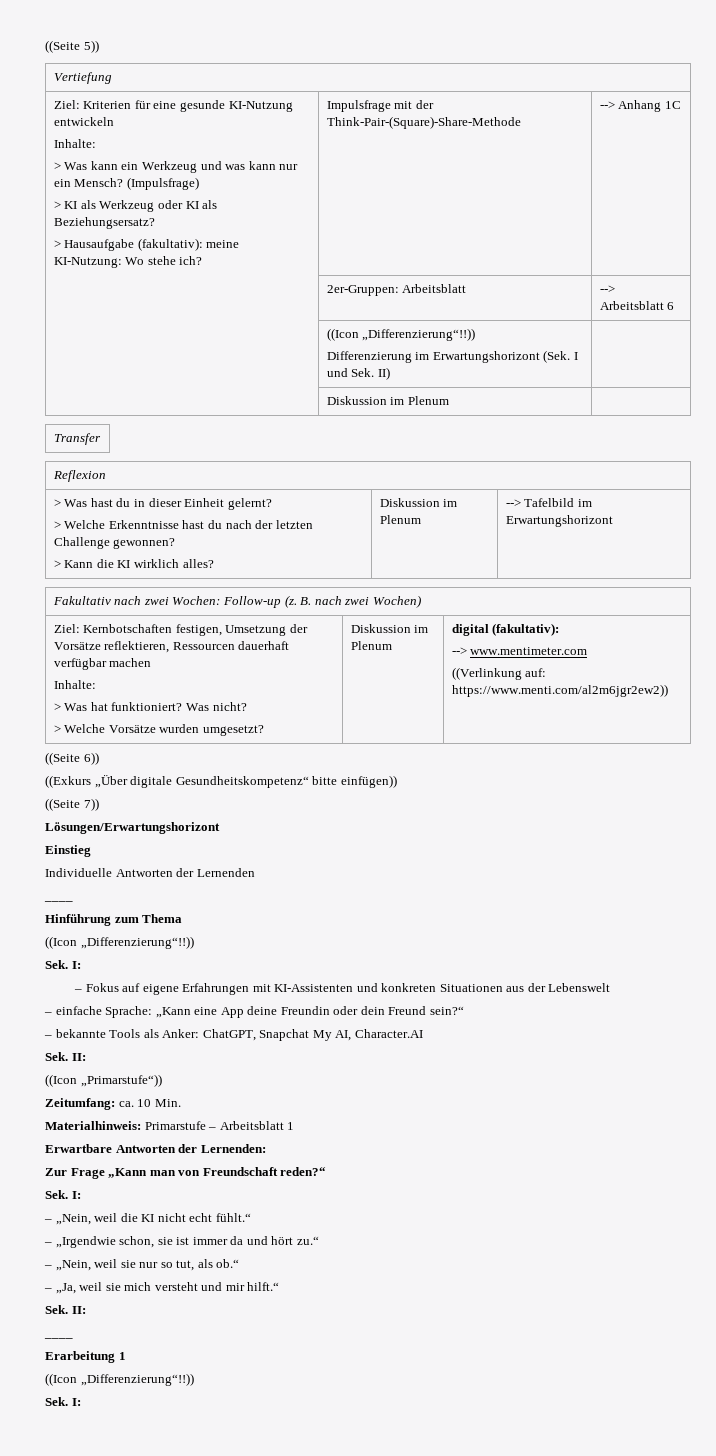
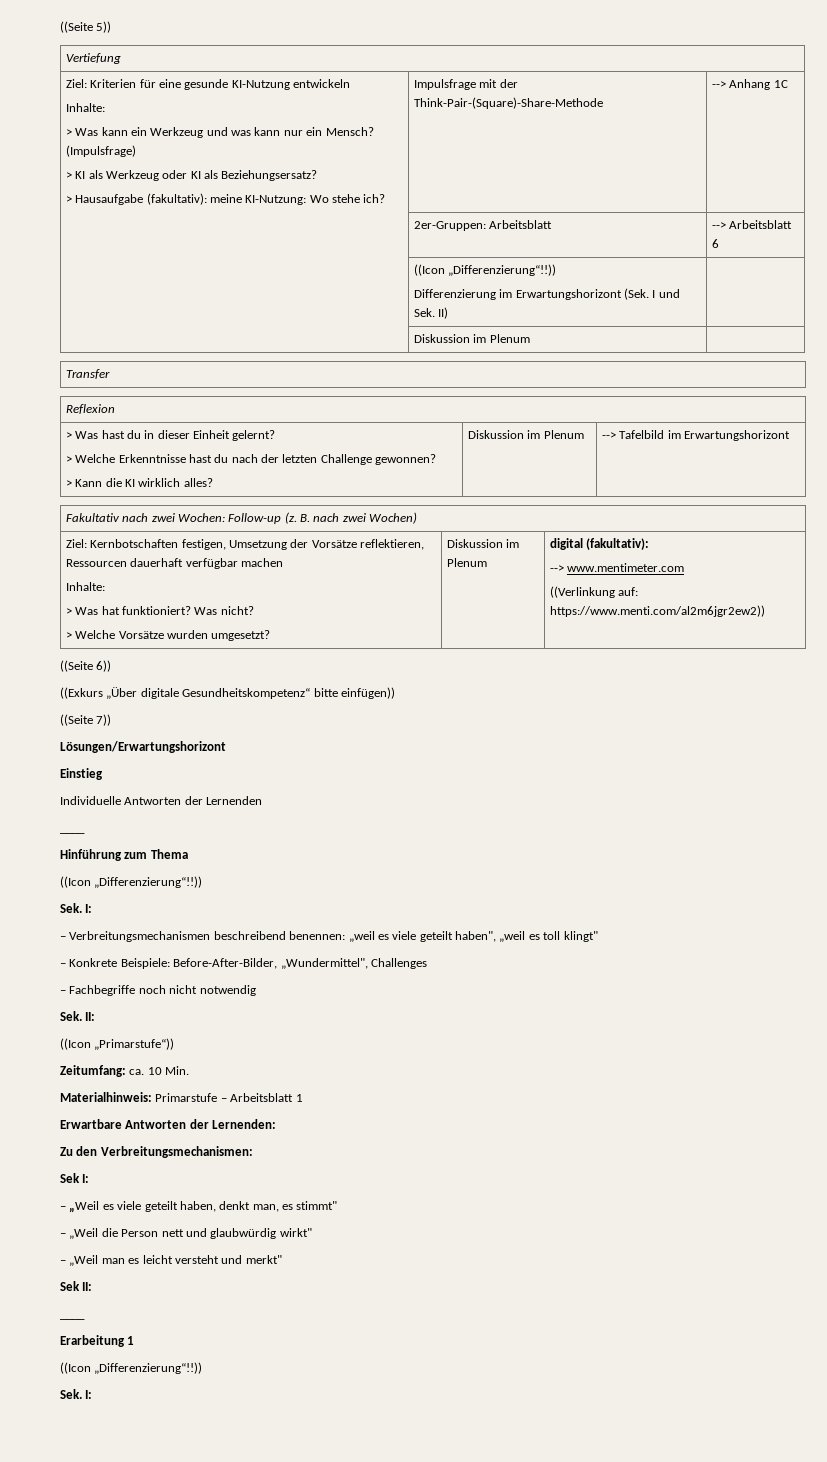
- – Fokus auf eigene Erfahrungen mit KI-Assistenten und konkreten Situationen aus der Lebenswelt
- – einfache Sprache: „Kann eine App deine Freundin oder dein Freund sein?“
- – bekannte Tools als Anker: ChatGPT, Snapchat My AI, Character.AI
+ – Verbreitungsmechanismen beschreibend benennen: „weil es viele geteilt haben", „weil es toll klingt"
+ – Konkrete Beispiele: Before-After-Bilder, „Wundermittel", Challenges
+ – Fachbegriffe noch nicht notwendig
- Zur Frage „Kann man von Freundschaft reden?“
- Sek. I:
- – „Nein, weil die KI nicht echt fühlt.“
- – „Irgendwie schon, sie ist immer da und hört zu.“
- – „Nein, weil sie nur so tut, als ob.“
- – „Ja, weil sie mich versteht und mir hilft.“
- Sek. II:
+ Zu den Verbreitungsmechanismen:
+ Sek I:
+ – „Weil es viele geteilt haben, denkt man, es stimmt"
+ – „Weil die Person nett und glaubwürdig wirkt"
+ – „Weil man es leicht versteht und merkt"
+ Sek II:

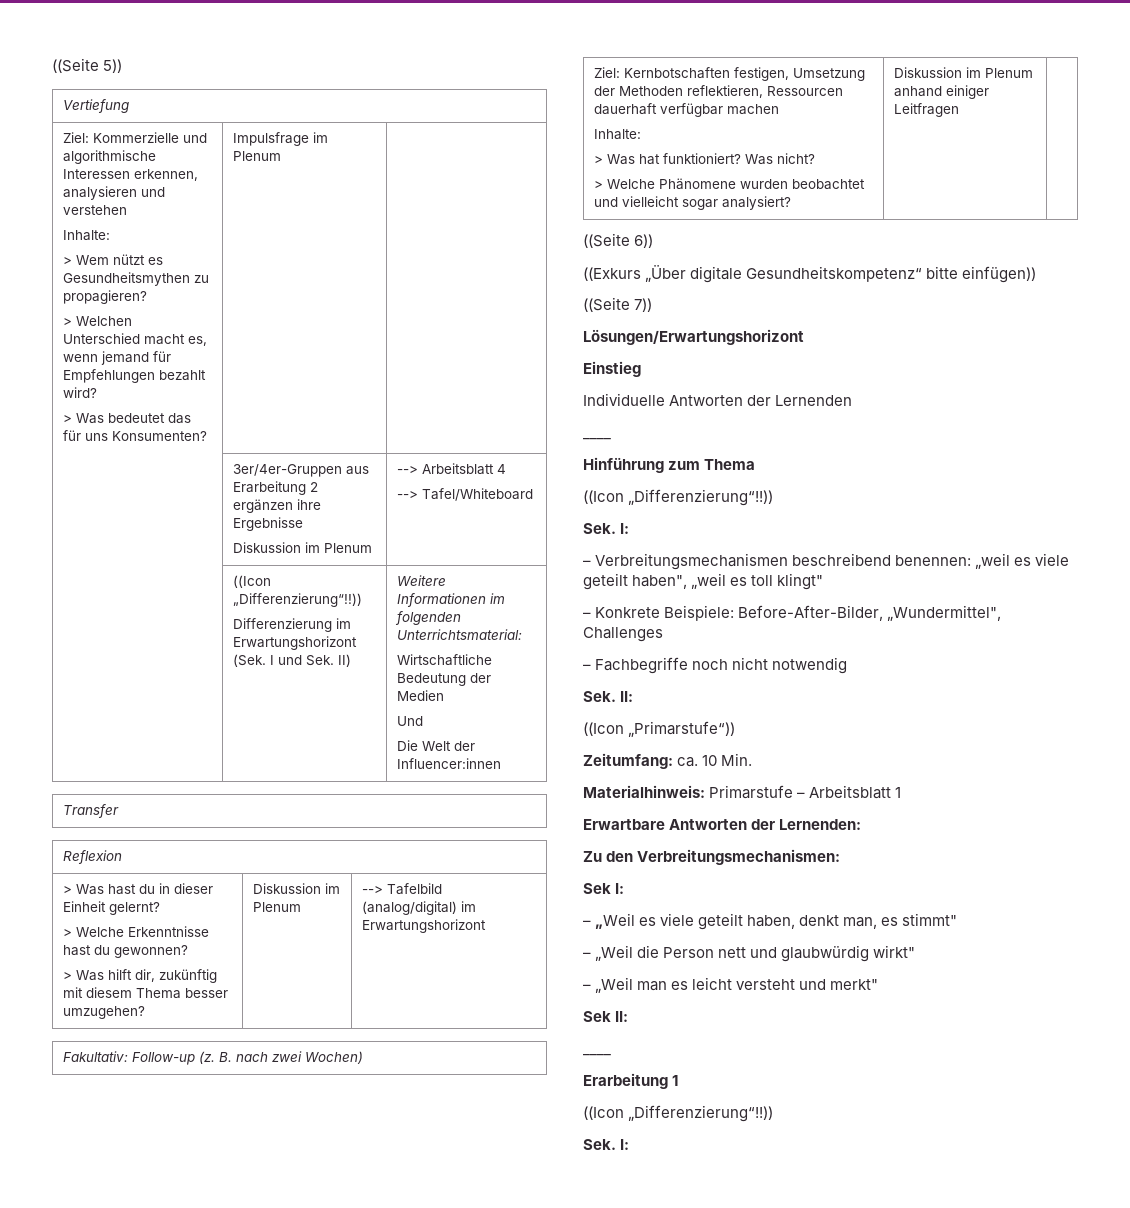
- Ziel: Kriterien für eine gesunde KI-Nutzung entwickeln
+ Ziel: Kommerzielle und algorithmische Interessen erkennen, analysieren und verstehen
  Inhalte:
- > Was kann ein Werkzeug und was kann nur ein Mensch? (Impulsfrage)
- > KI als Werkzeug oder KI als Beziehungsersatz?
- > Hausaufgabe (fakultativ): meine KI-Nutzung: Wo stehe ich? | Impulsfrage mit der Think-Pair-(Square)-Share-Methode | --> Anhang 1C
- | 2er-Gruppen: Arbeitsblatt | --> Arbeitsblatt 6
+ > Wem nützt es Gesundheitsmythen zu propagieren?
+ > Welchen Unterschied macht es, wenn jemand für Empfehlungen bezahlt wird?
+ > Was bedeutet das für uns Konsumenten? | Impulsfrage im Plenum |
+ | 3er/4er-Gruppen aus Erarbeitung 2 ergänzen ihre Ergebnisse
+ Diskussion im Plenum | --> Arbeitsblatt 4
+ --> Tafel/Whiteboard
  | ((Icon „Differenzierung“!!))
- Differenzierung im Erwartungshorizont (Sek. I und Sek. II) |
- | Diskussion im Plenum |
+ Differenzierung im Erwartungshorizont (Sek. I und Sek. II) | Weitere Informationen im folgenden Unterrichtsmaterial:
+ Wirtschaftliche Bedeutung der Medien
+ Und
+ Die Welt der Influencer:innen
  > Was hast du in dieser Einheit gelernt?
- > Welche Erkenntnisse hast du nach der letzten Challenge gewonnen?
- > Kann die KI wirklich alles? | Diskussion im Plenum | --> Tafelbild im Erwartungshorizont
+ > Welche Erkenntnisse hast du gewonnen?
+ > Was hilft dir, zukünftig mit diesem Thema besser umzugehen? | Diskussion im Plenum | --> Tafelbild (analog/digital) im Erwartungshorizont
- Fakultativ nach zwei Wochen: Follow-up (z. B. nach zwei Wochen)
+ Fakultativ: Follow-up (z. B. nach zwei Wochen)
- Ziel: Kernbotschaften festigen, Umsetzung der Vorsätze reflektieren, Ressourcen dauerhaft verfügbar machen
+ Ziel: Kernbotschaften festigen, Umsetzung der Methoden reflektieren, Ressourcen dauerhaft verfügbar machen
  Inhalte:
  > Was hat funktioniert? Was nicht?
- > Welche Vorsätze wurden umgesetzt? | Diskussion im Plenum | digital (fakultativ):
- --> www.mentimeter.com
- ((Verlinkung auf: https://www.menti.com/al2m6jgr2ew2))
+ > Welche Phänomene wurden beobachtet und vielleicht sogar analysiert? | Diskussion im Plenum anhand einiger Leitfragen |

